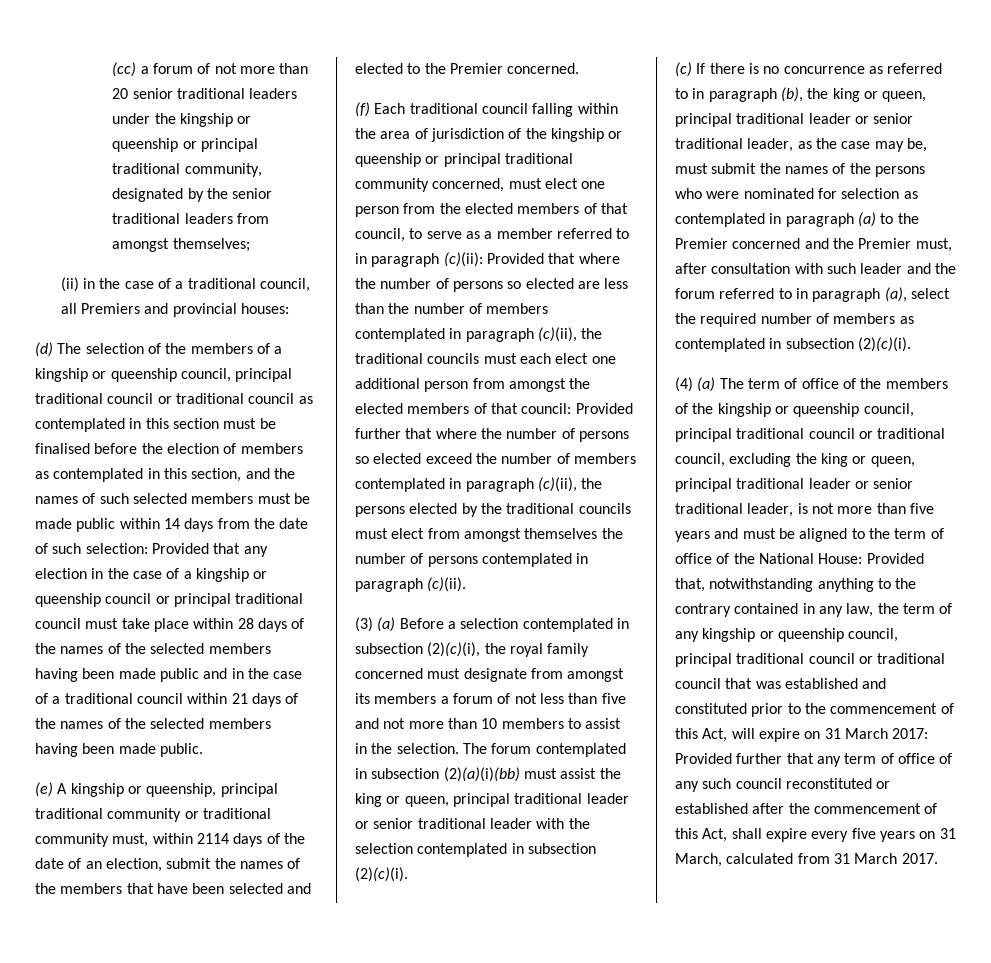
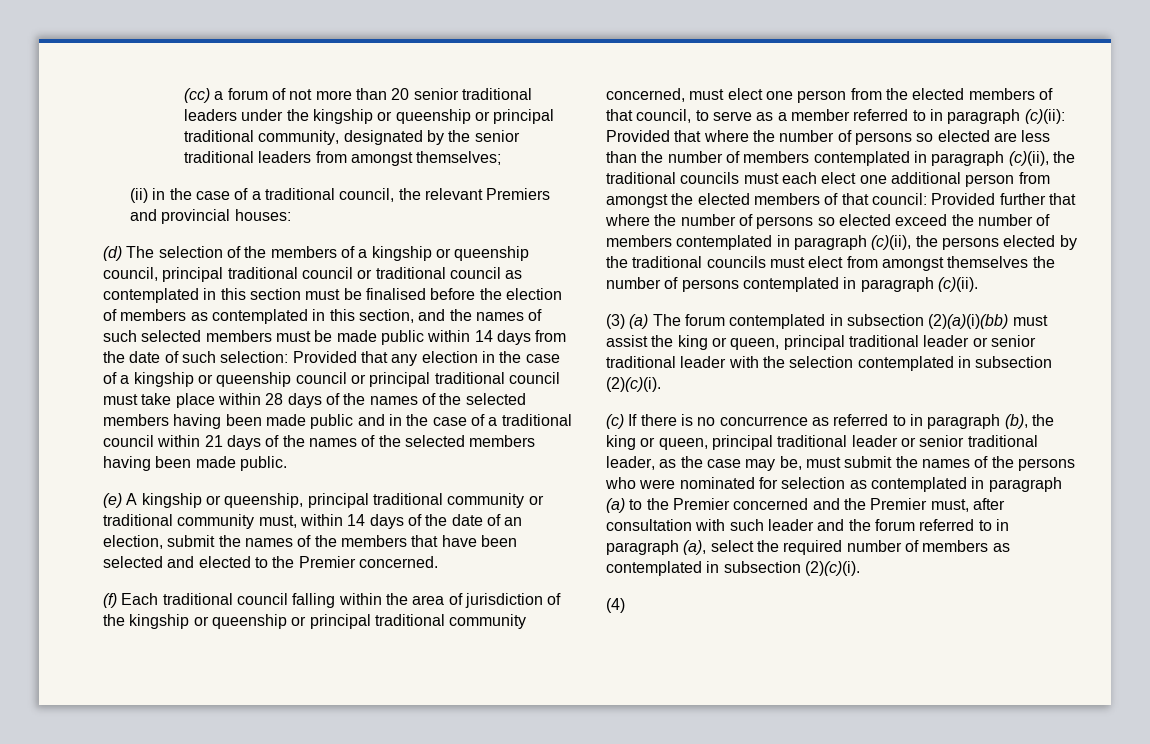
- (ii) in the case of a traditional council, all Premiers and provincial houses:
+ (ii) in the case of a traditional council, the relevant Premiers and provincial houses:
- (e) A kingship or queenship, principal traditional community or traditional community must, within 2114 days of the date of an election, submit the names of the members that have been selected and elected to the Premier concerned.
+ (e) A kingship or queenship, principal traditional community or traditional community must, within 14 days of the date of an election, submit the names of the members that have been selected and elected to the Premier concerned.
- (3) (a) Before a selection contemplated in subsection (2)(c)(i), the royal family concerned must designate from amongst its members a forum of not less than five and not more than 10 members to assist in the selection. The forum contemplated in subsection (2)(a)(i)(bb) must assist the king or queen, principal traditional leader or senior traditional leader with the selection contemplated in subsection (2)(c)(i).
+ (3) (a) The forum contemplated in subsection (2)(a)(i)(bb) must assist the king or queen, principal traditional leader or senior traditional leader with the selection contemplated in subsection (2)(c)(i).
- (4) (a) The term of office of the members of the kingship or queenship council, principal traditional council or traditional council, excluding the king or queen, principal traditional leader or senior traditional leader, is not more than five years and must be aligned to the term of office of the National House: Provided that, notwithstanding anything to the contrary contained in any law, the term of any kingship or queenship council, principal traditional council or traditional council that was established and constituted prior to the commencement of this Act, will expire on 31 March 2017: Provided further that any term of office of any such council reconstituted or established after the commencement of this Act, shall expire every five years on 31 March, calculated from 31 March 2017.
+ (4)

